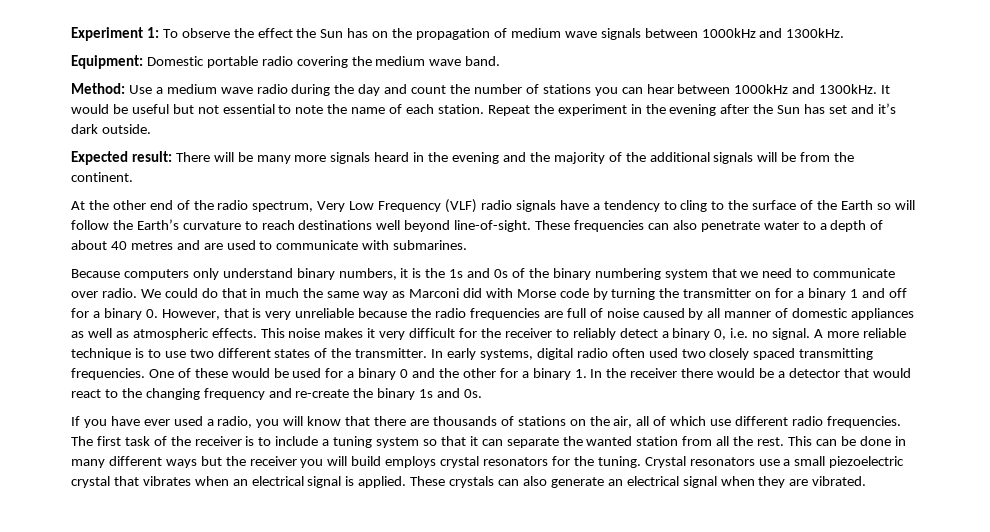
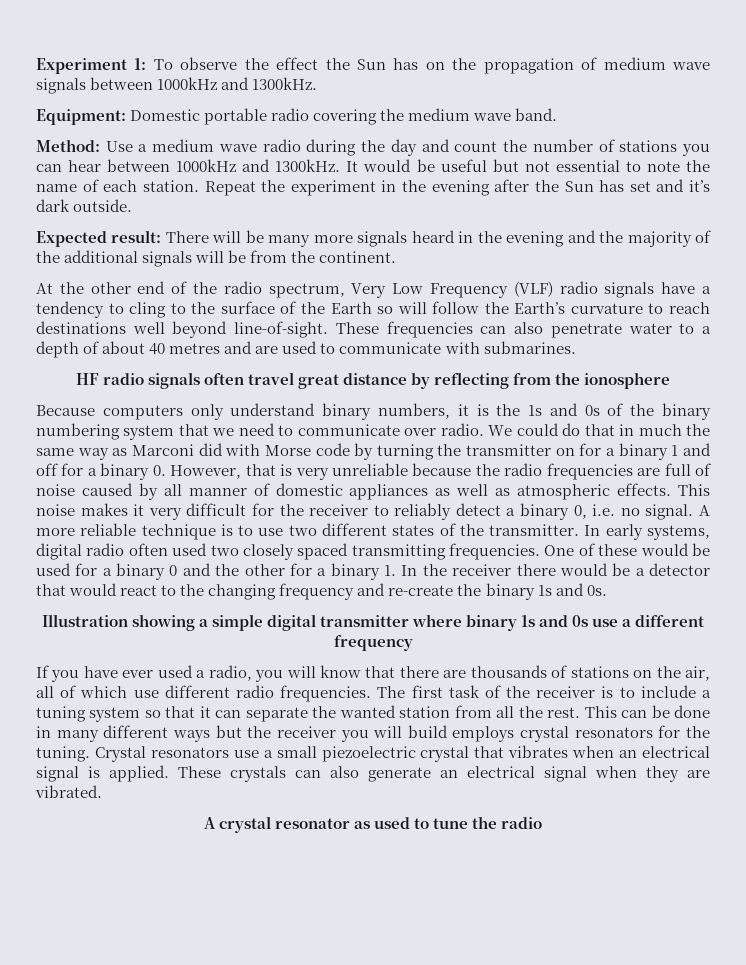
+ HF radio signals often travel great distance by reflecting from the ionosphere
+ Illustration showing a simple digital transmitter where binary 1s and 0s use a different frequency
+ A crystal resonator as used to tune the radio

